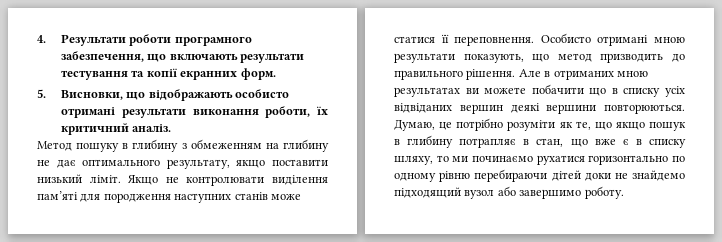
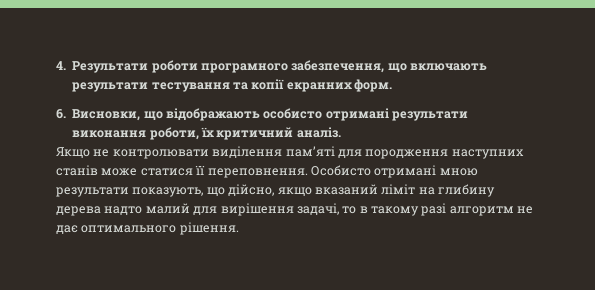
- 5. Висновки, що відображають особисто отримані результати виконання роботи, їх критичний аналіз.
+ 6. Висновки, що відображають особисто отримані результати виконання роботи, їх критичний аналіз.
- Метод пошуку в глибину з обмеженням на глибину не дає оптимального результату, якщо поставити низький ліміт.
- Особисто отримані мною результати показують, що метод призводить до правильного рішення. Але в отриманих мною результатах ви можете побачити що в списку усіх відвіданих вершин деякі вершини повторюються. Думаю, це потрібно розуміти як те, що якщо пошук в глибину потрапляє в стан, що вже є в списку шляху, то ми починаємо рухатися горизонтально по одному рівню перебираючи дітей доки не знайдемо підходящий вузол або завершимо роботу.
+ Особисто отримані мною результати показують, що дійсно, якщо вказаний ліміт на глибину дерева надто малий для вирішення задачі, то в такому разі алгоритм не дає оптимального рішення.

